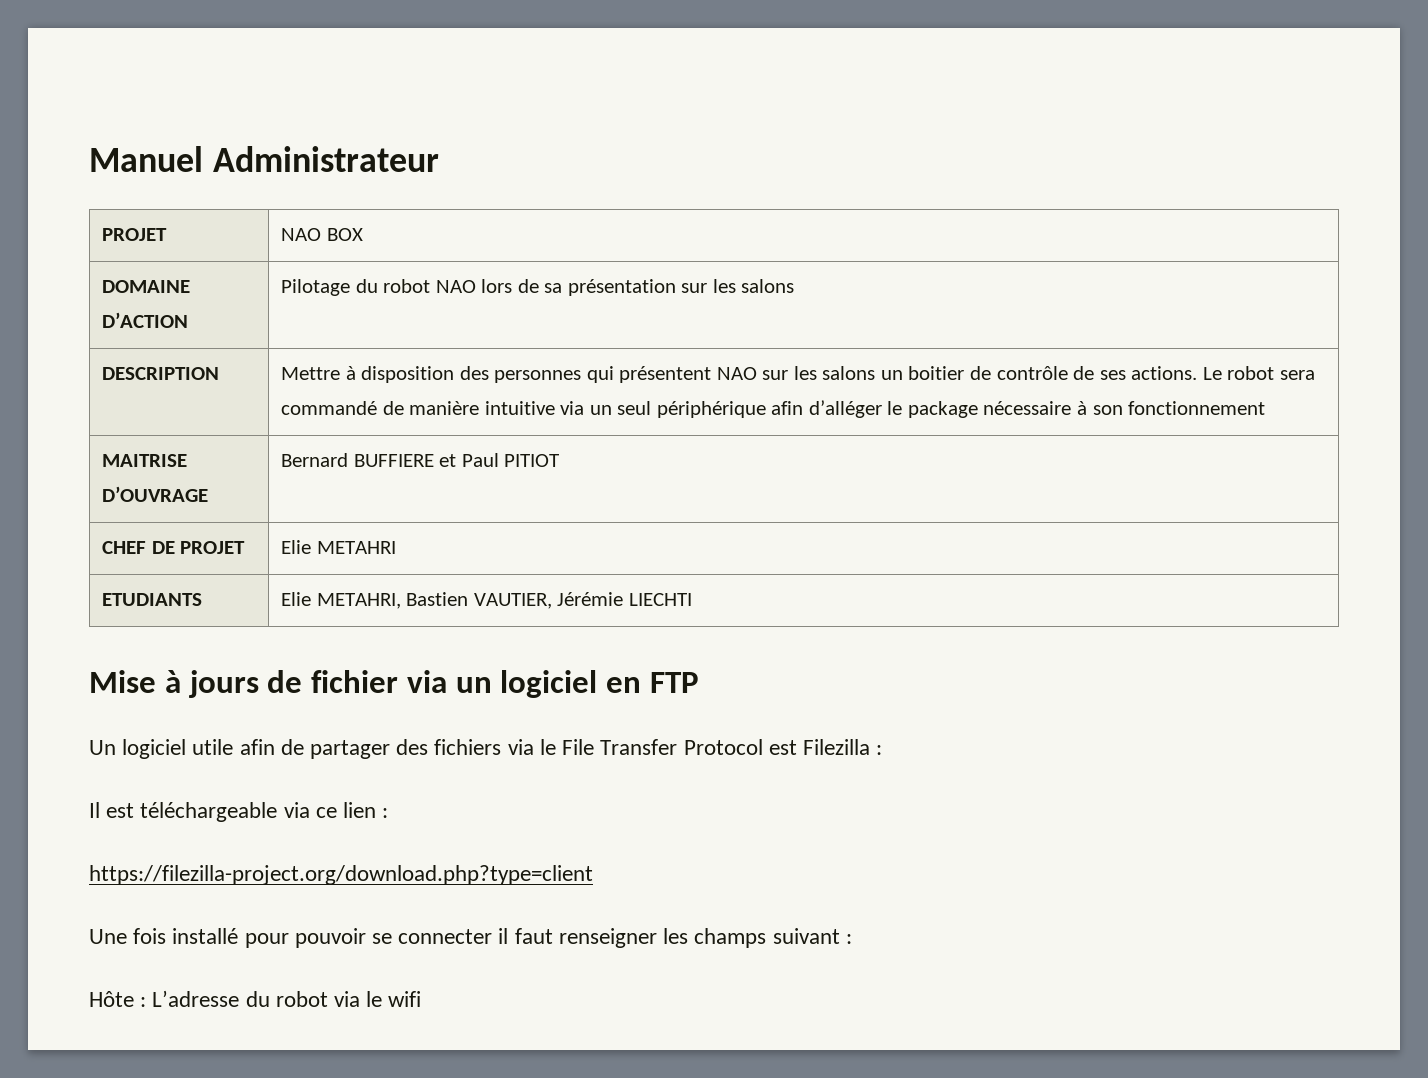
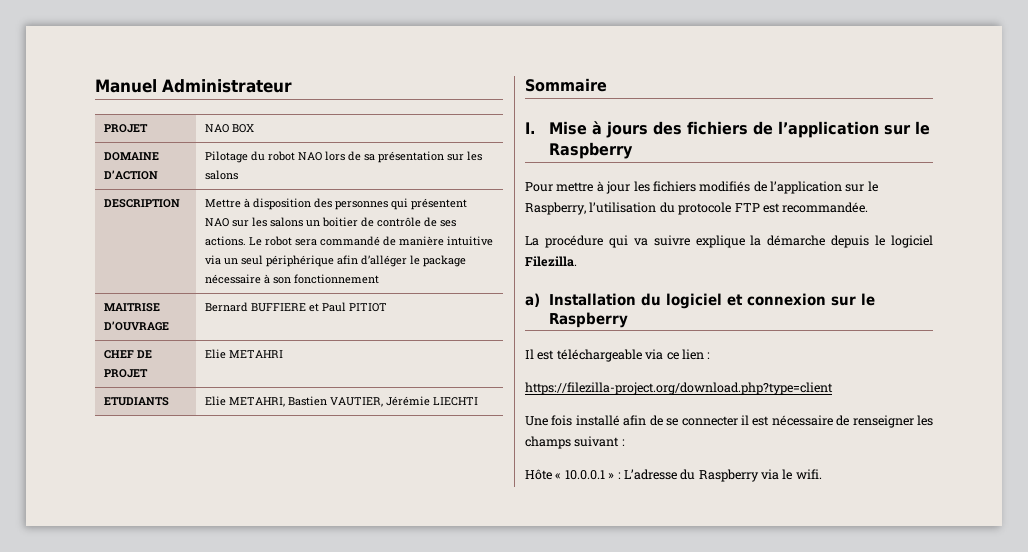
- Mise à jours de fichier via un logiciel en FTP
- Un logiciel utile afin de partager des fichiers via le File Transfer Protocol est Filezilla :
+ Sommaire
+ I. Mise à jours des fichiers de l’application sur le Raspberry
+ Pour mettre à jour les fichiers modifiés de l’application sur le Raspberry, l’utilisation du protocole FTP est recommandée.
+ La procédure qui va suivre explique la démarche depuis le logiciel Filezilla.
+ a) Installation du logiciel et connexion sur le Raspberry
- Une fois installé pour pouvoir se connecter il faut renseigner les champs suivant :
+ Une fois installé afin de se connecter il est nécessaire de renseigner les champs suivant :
- Hôte : L’adresse du robot via le wifi
+ Hôte « 10.0.0.1 » : L’adresse du Raspberry via le wifi.

